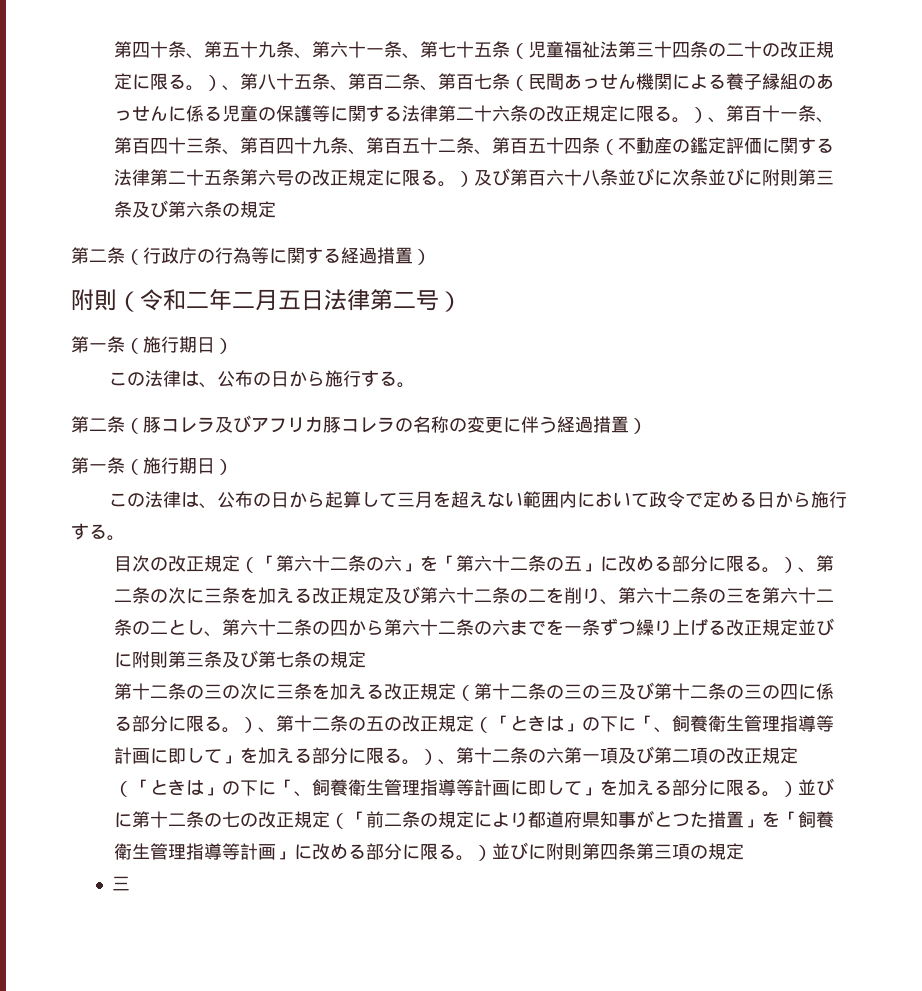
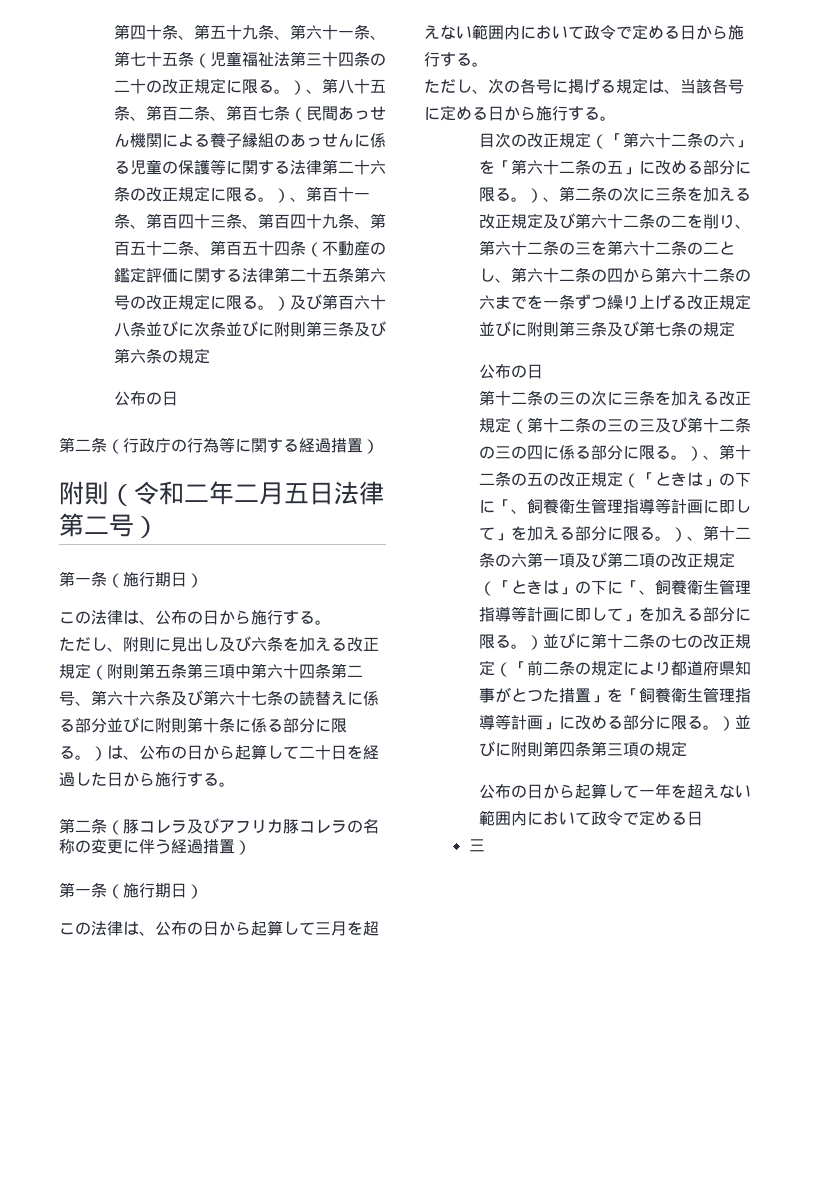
  第四十条、第五十九条、第六十一条、第七十五条（児童福祉法第三十四条の二十の改正規定に限る。）、第八十五条、第百二条、第百七条（民間あっせん機関による養子縁組のあっせんに係る児童の保護等に関する法律第二十六条の改正規定に限る。）、第百十一条、第百四十三条、第百四十九条、第百五十二条、第百五十四条（不動産の鑑定評価に関する法律第二十五条第六号の改正規定に限る。）及び第百六十八条並びに次条並びに附則第三条及び第六条の規定
+ 公布の日
+ ただし、附則に見出し及び六条を加える改正規定（附則第五条第三項中第六十四条第二号、第六十六条及び第六十七条の読替えに係る部分並びに附則第十条に係る部分に限る。）は、公布の日から起算して二十日を経過した日から施行する。
+ ただし、次の各号に掲げる規定は、当該各号に定める日から施行する。
  目次の改正規定（「第六十二条の六」を「第六十二条の五」に改める部分に限る。）、第二条の次に三条を加える改正規定及び第六十二条の二を削り、第六十二条の三を第六十二条の二とし、第六十二条の四から第六十二条の六までを一条ずつ繰り上げる改正規定並びに附則第三条及び第七条の規定
+ 公布の日
+ 公布の日から起算して一年を超えない範囲内において政令で定める日

